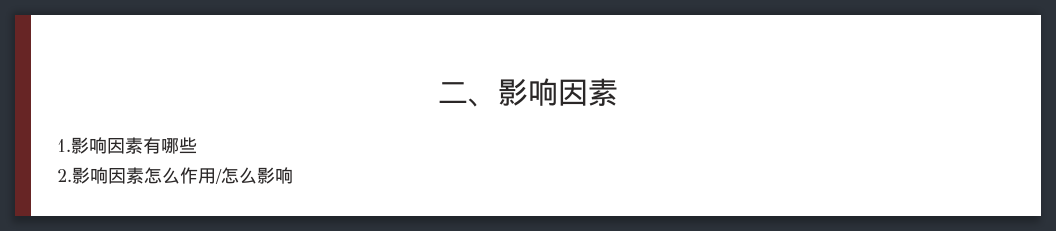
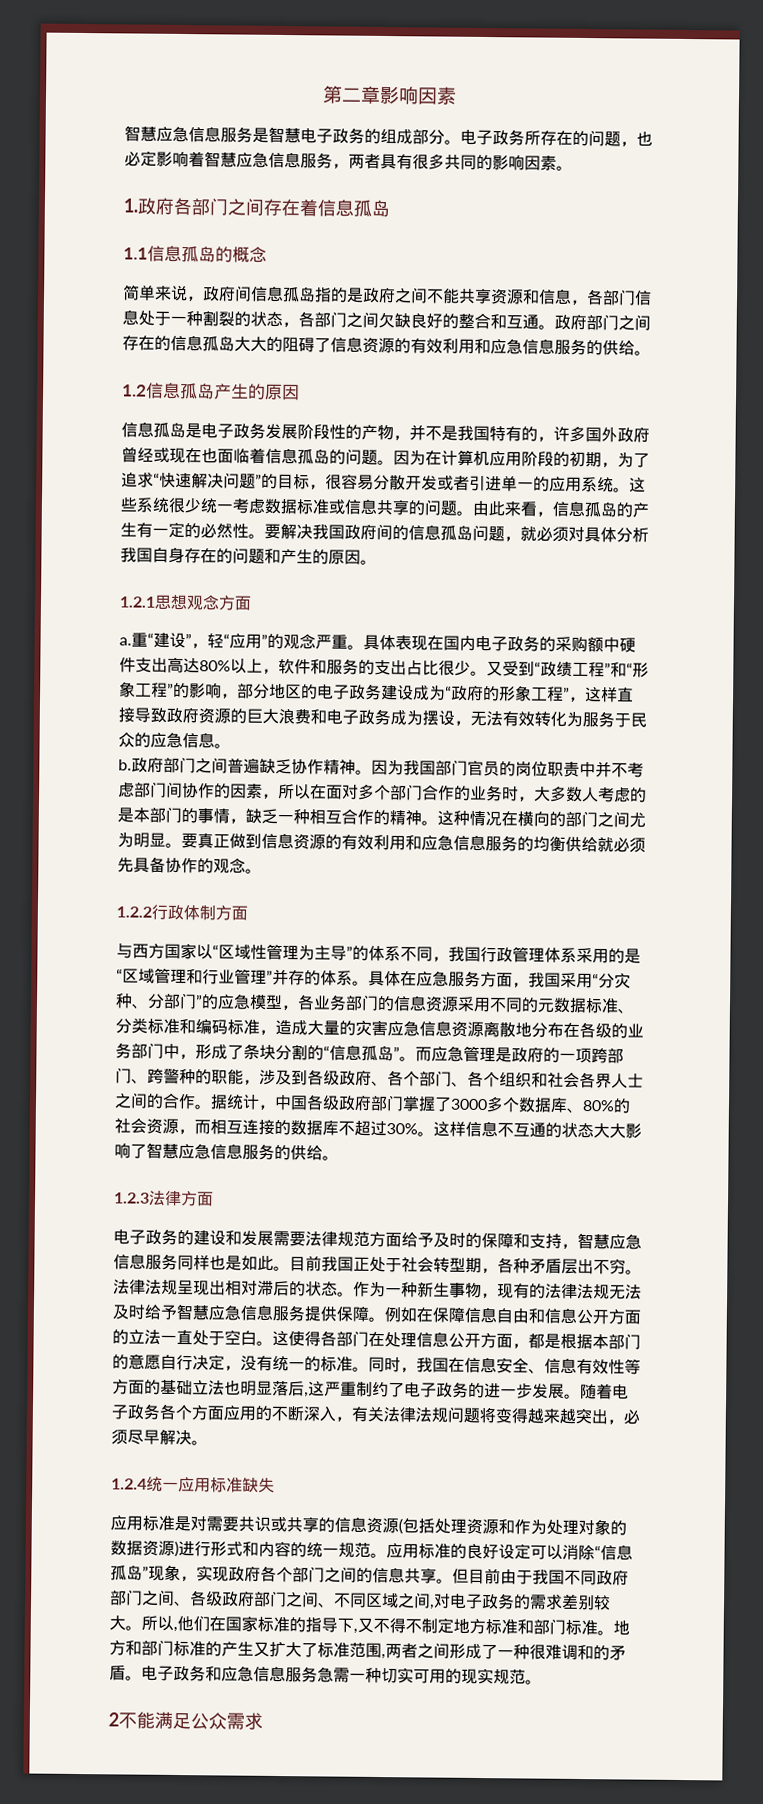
- 二、影响因素
+ 第二章影响因素
- 1.影响因素有哪些
- 2.影响因素怎么作用/怎么影响
+ 智慧应急信息服务是智慧电子政务的组成部分。电子政务所存在的问题，也必定影响着智慧应急信息服务，两者具有很多共同的影响因素。
+ 1.政府各部门之间存在着信息孤岛
+ 1.1信息孤岛的概念
+ 简单来说，政府间信息孤岛指的是政府之间不能共享资源和信息，各部门信息处于一种割裂的状态，各部门之间欠缺良好的整合和互通。政府部门之间存在的信息孤岛大大的阻碍了信息资源的有效利用和应急信息服务的供给。
+ 1.2信息孤岛产生的原因
+ 信息孤岛是电子政务发展阶段性的产物，并不是我国特有的，许多国外政府曾经或现在也面临着信息孤岛的问题。因为在计算机应用阶段的初期，为了追求“快速解决问题”的目标，很容易分散开发或者引进单一的应用系统。这些系统很少统一考虑数据标准或信息共享的问题。由此来看，信息孤岛的产生有一定的必然性。要解决我国政府间的信息孤岛问题，就必须对具体分析我国自身存在的问题和产生的原因。
+ 1.2.1思想观念方面
+ a.重“建设”，轻“应用”的观念严重。具体表现在国内电子政务的采购额中硬件支出高达80%以上，软件和服务的支出占比很少。又受到“政绩工程”和“形象工程”的影响，部分地区的电子政务建设成为“政府的形象工程”，这样直接导致政府资源的巨大浪费和电子政务成为摆设，无法有效转化为服务于民众的应急信息。
+ b.政府部门之间普遍缺乏协作精神。因为我国部门官员的岗位职责中并不考虑部门间协作的因素，所以在面对多个部门合作的业务时，大多数人考虑的是本部门的事情，缺乏一种相互合作的精神。这种情况在横向的部门之间尤为明显。要真正做到信息资源的有效利用和应急信息服务的均衡供给就必须先具备协作的观念。
+ 1.2.2行政体制方面
+ 与西方国家以“区域性管理为主导”的体系不同，我国行政管理体系采用的是“区域管理和行业管理”并存的体系。具体在应急服务方面，我国采用“分灾种、分部门”的应急模型，各业务部门的信息资源采用不同的元数据标准、分类标准和编码标准，造成大量的灾害应急信息资源离散地分布在各级的业务部门中，形成了条块分割的“信息孤岛”。而应急管理是政府的一项跨部门、跨警种的职能，涉及到各级政府、各个部门、各个组织和社会各界人士之间的合作。据统计，中国各级政府部门掌握了3000多个数据库、80%的社会资源，而相互连接的数据库不超过30%。这样信息不互通的状态大大影响了智慧应急信息服务的供给。
+ 1.2.3法律方面
+ 电子政务的建设和发展需要法律规范方面给予及时的保障和支持，智慧应急信息服务同样也是如此。目前我国正处于社会转型期，各种矛盾层出不穷。法律法规呈现出相对滞后的状态。作为一种新生事物，现有的法律法规无法及时给予智慧应急信息服务提供保障。例如在保障信息自由和信息公开方面的立法一直处于空白。这使得各部门在处理信息公开方面，都是根据本部门的意愿自行决定，没有统一的标准。同时，我国在信息安全、信息有效性等方面的基础立法也明显落后,这严重制约了电子政务的进一步发展。随着电子政务各个方面应用的不断深入，有关法律法规问题将变得越来越突出，必须尽早解决。
+ 1.2.4统一应用标准缺失
+ 应用标准是对需要共识或共享的信息资源(包括处理资源和作为处理对象的数据资源)进行形式和内容的统一规范。应用标准的良好设定可以消除“信息孤岛”现象，实现政府各个部门之间的信息共享。但目前由于我国不同政府部门之间、各级政府部门之间、不同区域之间,对电子政务的需求差别较大。所以,他们在国家标准的指导下,又不得不制定地方标准和部门标准。地方和部门标准的产生又扩大了标准范围,两者之间形成了一种很难调和的矛盾。电子政务和应急信息服务急需一种切实可用的现实规范。
+ 2不能满足公众需求

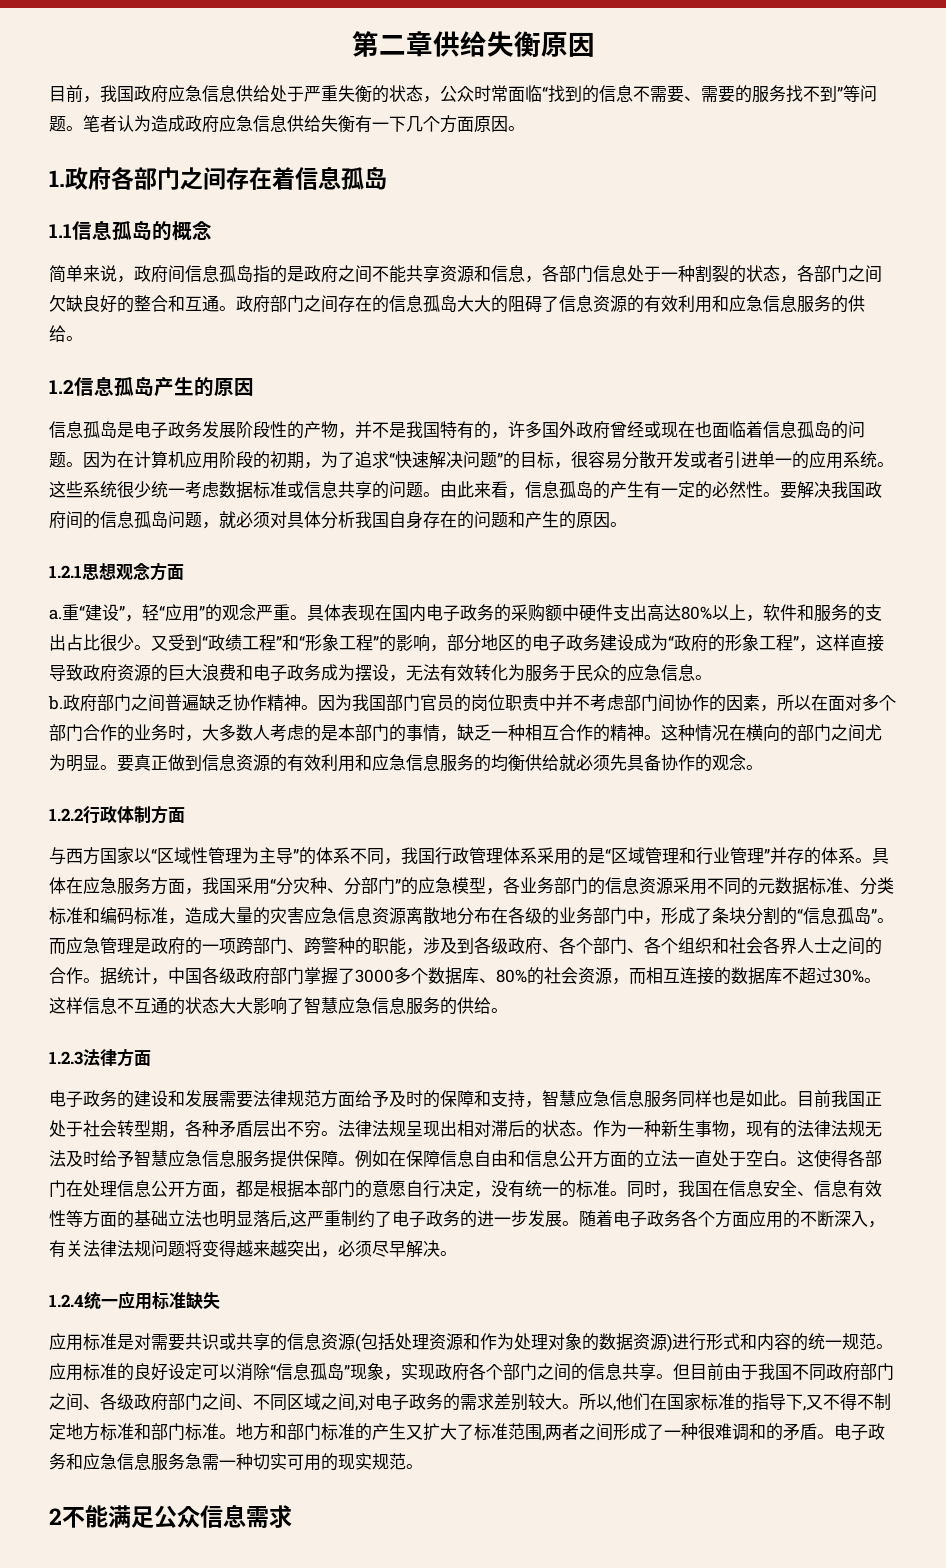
- 第二章影响因素
- 智慧应急信息服务是智慧电子政务的组成部分。电子政务所存在的问题，也必定影响着智慧应急信息服务，两者具有很多共同的影响因素。
+ 第二章供给失衡原因
+ 目前，我国政府应急信息供给处于严重失衡的状态，公众时常面临“找到的信息不需要、需要的服务找不到”等问题。笔者认为造成政府应急信息供给失衡有一下几个方面原因。
- 2不能满足公众需求
+ 2不能满足公众信息需求

